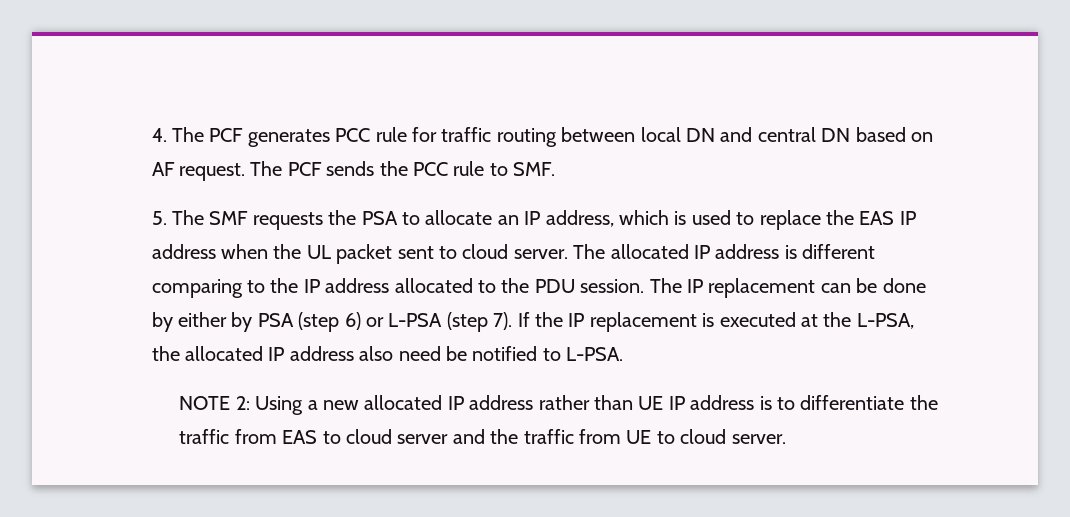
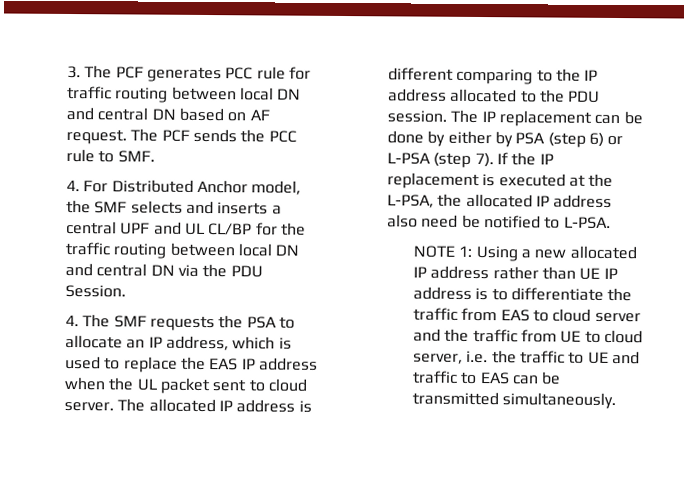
- 4. The PCF generates PCC rule for traffic routing between local DN and central DN based on AF request.
+ 3. The PCF generates PCC rule for traffic routing between local DN and central DN based on AF request.
- 5. The SMF requests the PSA to allocate an IP address, which is used to replace the EAS IP address when the UL packet sent to cloud server.
+ 4. For Distributed Anchor model, the SMF selects and inserts a central UPF and UL CL/BP for the traffic routing between local DN and central DN via the PDU Session.
+ 4. The SMF requests the PSA to allocate an IP address, which is used to replace the EAS IP address when the UL packet sent to cloud server.
- NOTE 2: Using a new allocated IP address rather than UE IP address is to differentiate the traffic from EAS to cloud server and the traffic from UE to cloud server.
+ NOTE 1: Using a new allocated IP address rather than UE IP address is to differentiate the traffic from EAS to cloud server and the traffic from UE to cloud server, i.e. the traffic to UE and traffic to EAS can be transmitted simultaneously.

